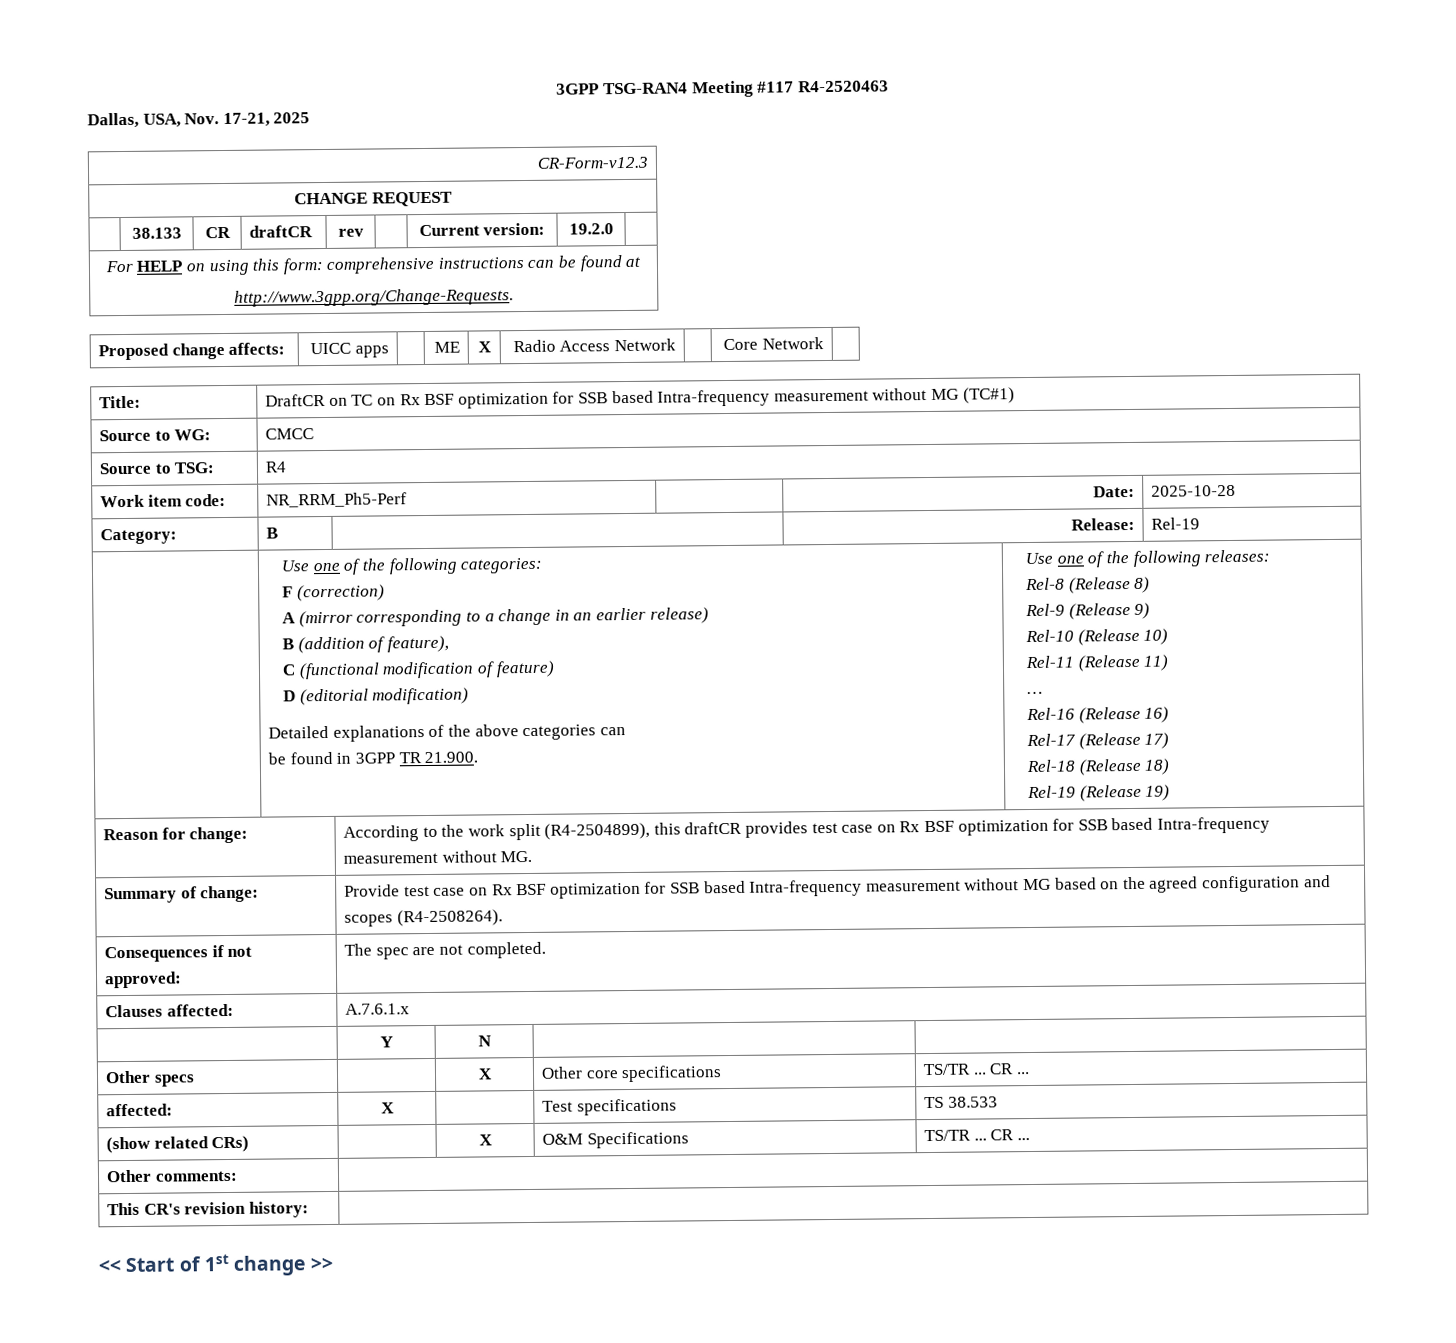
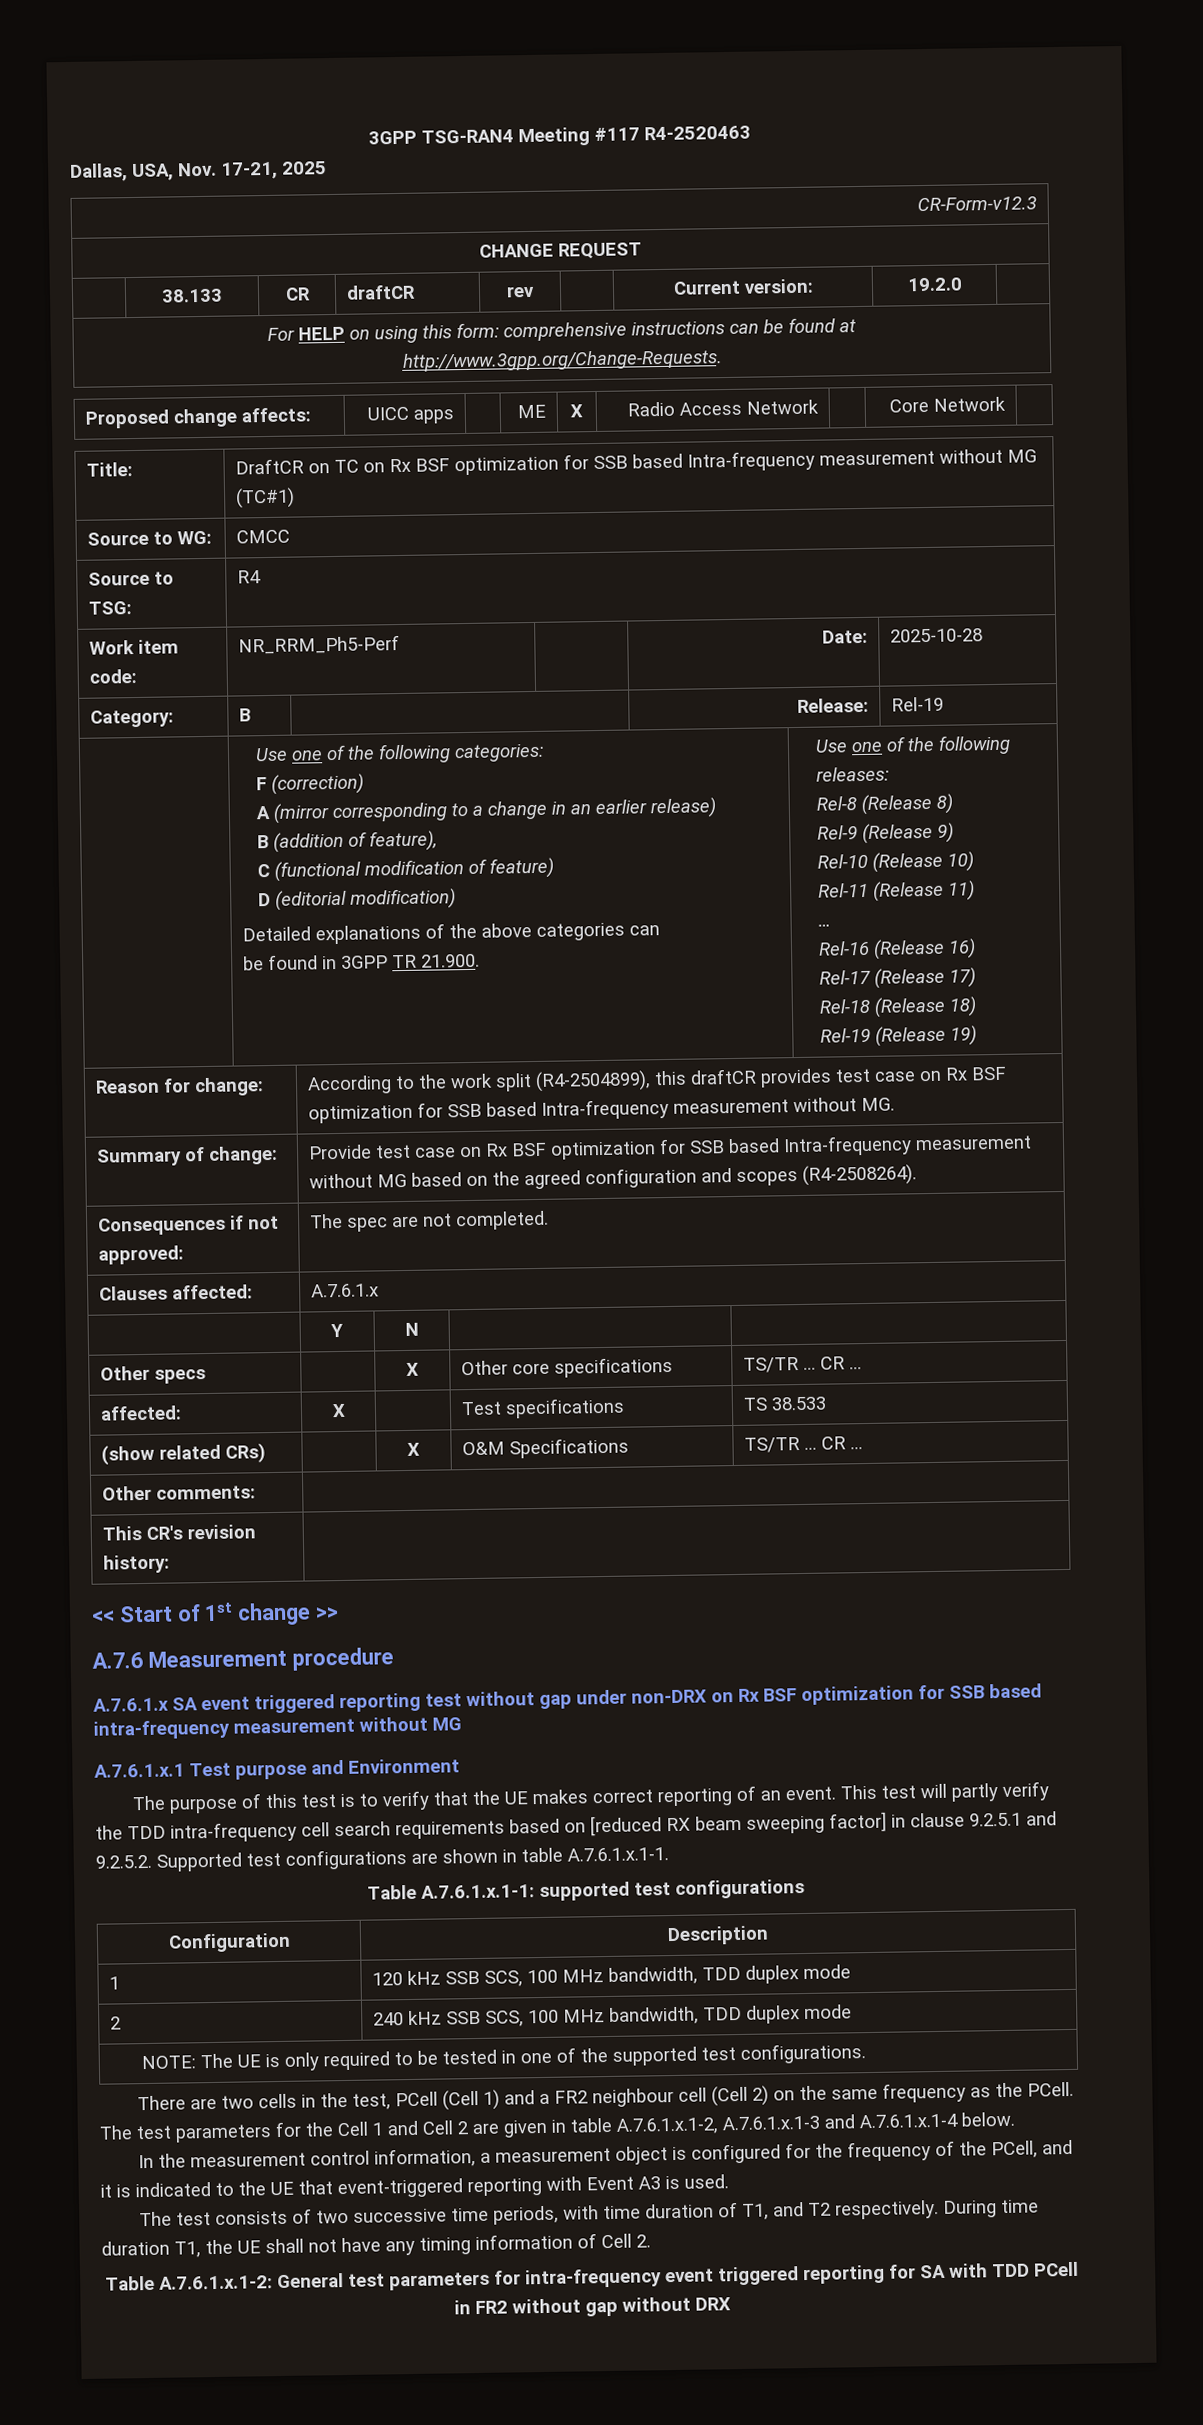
+ A.7.6 Measurement procedure
+ A.7.6.1.x SA event triggered reporting test without gap under non-DRX on Rx BSF optimization for SSB based intra-frequency measurement without MG
+ A.7.6.1.x.1 Test purpose and Environment
+ The purpose of this test is to verify that the UE makes correct reporting of an event. This test will partly verify the TDD intra-frequency cell search requirements based on [reduced RX beam sweeping factor] in clause 9.2.5.1 and 9.2.5.2. Supported test configurations are shown in table A.7.6.1.x.1-1.
+ Table A.7.6.1.x.1-1: supported test configurations
+ Configuration | Description
+ 1 | 120 kHz SSB SCS, 100 MHz bandwidth, TDD duplex mode
+ 2 | 240 kHz SSB SCS, 100 MHz bandwidth, TDD duplex mode
+ NOTE: The UE is only required to be tested in one of the supported test configurations.
+ There are two cells in the test, PCell (Cell 1) and a FR2 neighbour cell (Cell 2) on the same frequency as the PCell. The test parameters for the Cell 1 and Cell 2 are given in table A.7.6.1.x.1-2, A.7.6.1.x.1-3 and A.7.6.1.x.1-4 below.
+ In the measurement control information, a measurement object is configured for the frequency of the PCell, and it is indicated to the UE that event-triggered reporting with Event A3 is used.
+ The test consists of two successive time periods, with time duration of T1, and T2 respectively. During time duration T1, the UE shall not have any timing information of Cell 2.
+ Table A.7.6.1.x.1-2: General test parameters for intra-frequency event triggered reporting for SA with TDD PCell in FR2 without gap without DRX

